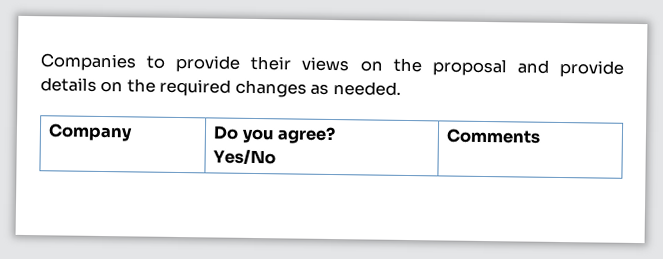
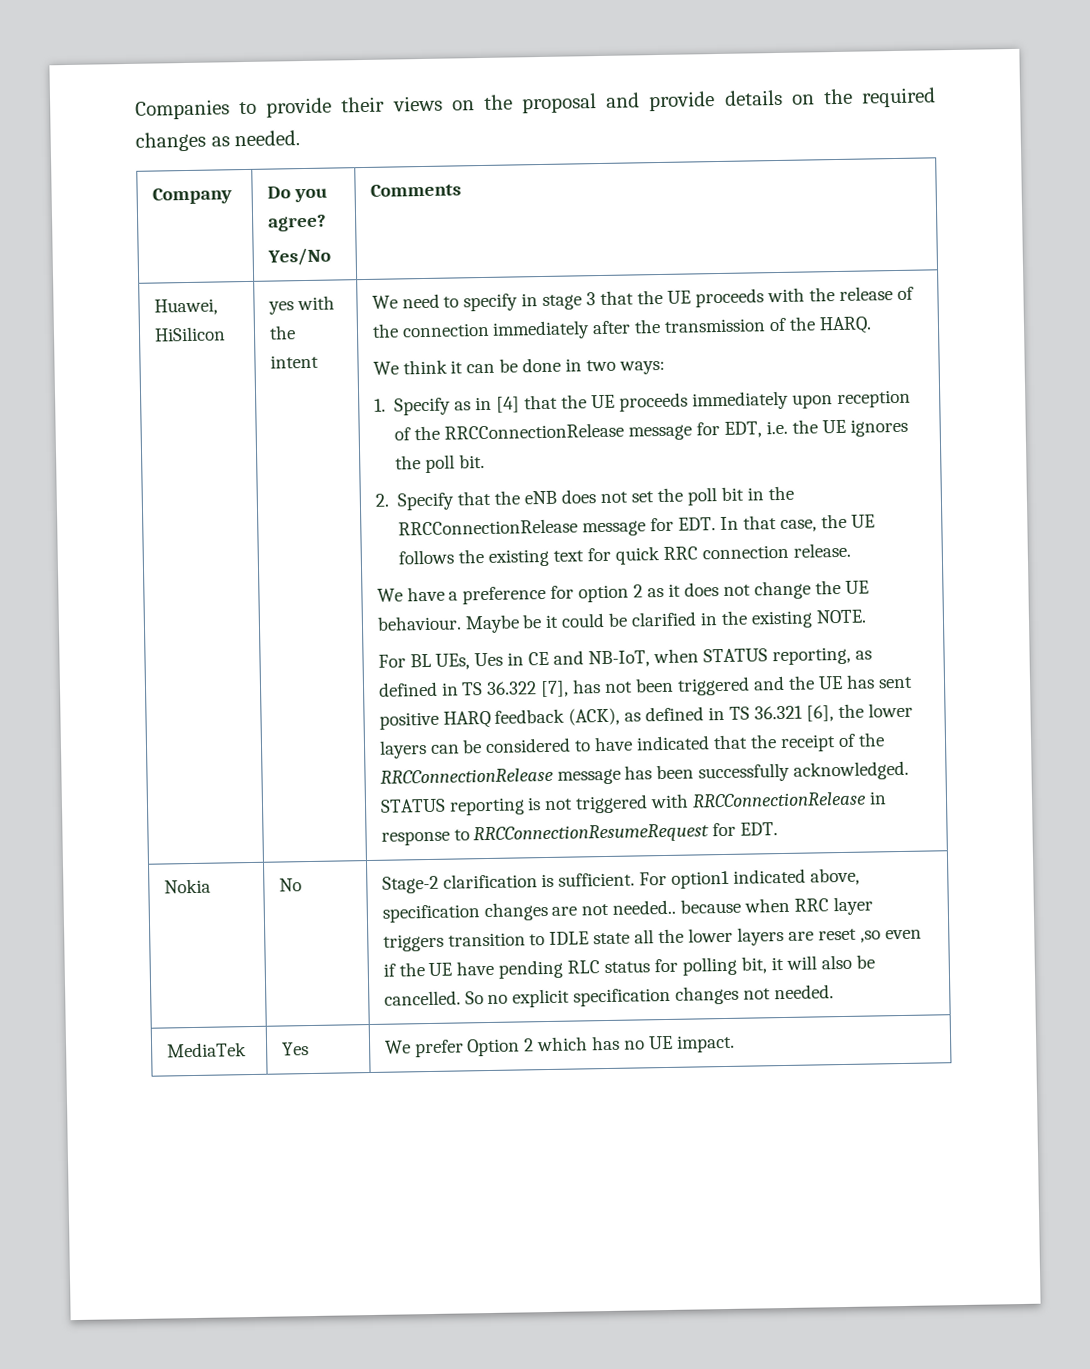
+ Huawei, HiSilicon | yes with the intent | We need to specify in stage 3 that the UE proceeds with the release of the connection immediately after the transmission of the HARQ.
+ We think it can be done in two ways:
+ 1. Specify as in [4] that the UE proceeds immediately upon reception of the RRCConnectionRelease message for EDT, i.e. the UE ignores the poll bit.
+ 2. Specify that the eNB does not set the poll bit in the RRCConnectionRelease message for EDT. In that case, the UE follows the existing text for quick RRC connection release.
+ We have a preference for option 2 as it does not change the UE behaviour. Maybe be it could be clarified in the existing NOTE.
+ For BL UEs, Ues in CE and NB-IoT, when STATUS reporting, as defined in TS 36.322 [7], has not been triggered and the UE has sent positive HARQ feedback (ACK), as defined in TS 36.321 [6], the lower layers can be considered to have indicated that the receipt of the RRCConnectionRelease message has been successfully acknowledged. STATUS reporting is not triggered with RRCConnectionRelease in response to RRCConnectionResumeRequest for EDT.
+ Nokia | No | Stage-2 clarification is sufficient. For option1 indicated above, specification changes are not needed.. because when RRC layer triggers transition to IDLE state all the lower layers are reset ,so even if the UE have pending RLC status for polling bit, it will also be cancelled. So no explicit specification changes not needed.
+ MediaTek | Yes | We prefer Option 2 which has no UE impact.

